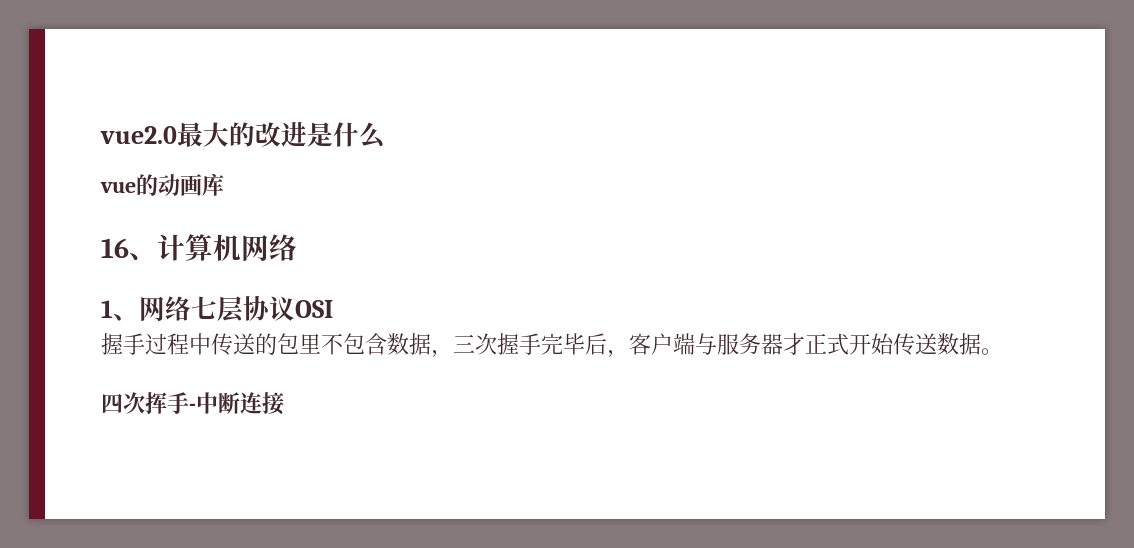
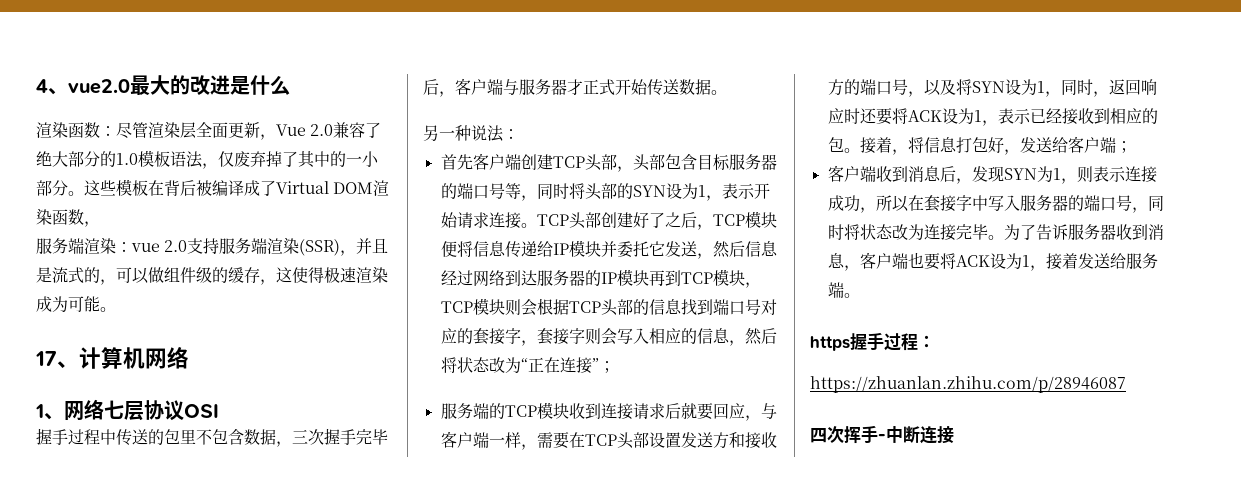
- vue2.0最大的改进是什么
+ 4、vue2.0最大的改进是什么
- vue的动画库
- 16、计算机网络
+ 渲染函数：尽管渲染层全面更新，Vue 2.0兼容了绝大部分的1.0模板语法，仅废弃掉了其中的一小部分。这些模板在背后被编译成了Virtual DOM渲染函数，
+ 服务端渲染：vue 2.0支持服务端渲染(SSR)，并且是流式的，可以做组件级的缓存，这使得极速渲染成为可能。
+ 17、计算机网络
+ 另一种说法：
+ 首先客户端创建TCP头部，头部包含目标服务器的端口号等，同时将头部的SYN设为1，表示开始请求连接。TCP头部创建好了之后，TCP模块便将信息传递给IP模块并委托它发送，然后信息经过网络到达服务器的IP模块再到TCP模块，TCP模块则会根据TCP头部的信息找到端口号对应的套接字，套接字则会写入相应的信息，然后将状态改为“正在连接”；
+ 服务端的TCP模块收到连接请求后就要回应，与客户端一样，需要在TCP头部设置发送方和接收方的端口号，以及将SYN设为1，同时，返回响应时还要将ACK设为1，表示已经接收到相应的包。接着，将信息打包好，发送给客户端；
+ 客户端收到消息后，发现SYN为1，则表示连接成功，所以在套接字中写入服务器的端口号，同时将状态改为连接完毕。为了告诉服务器收到消息，客户端也要将ACK设为1，接着发送给服务端。
+ https握手过程：
+ https://zhuanlan.zhihu.com/p/28946087

